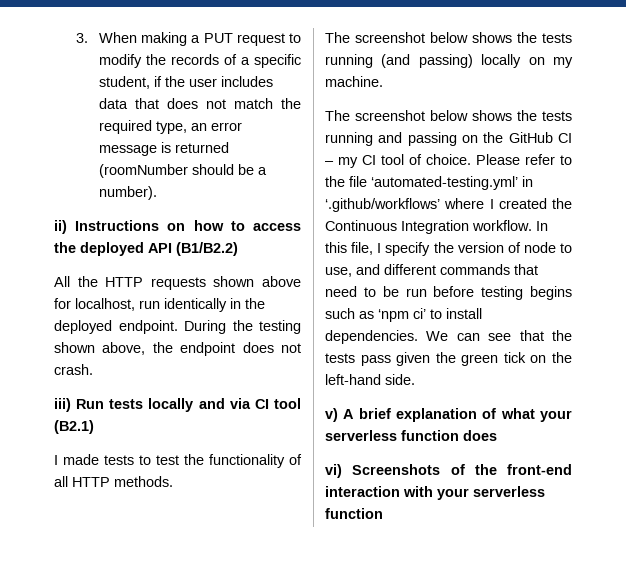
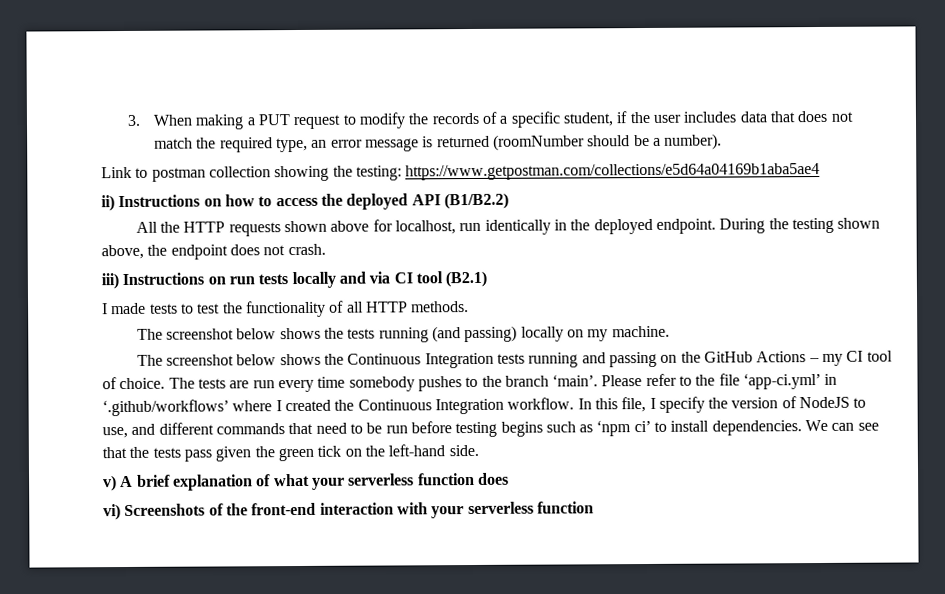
+ Link to postman collection showing the testing: https://www.getpostman.com/collections/e5d64a04169b1aba5ae4
- iii) Run tests locally and via CI tool (B2.1)
+ iii) Instructions on run tests locally and via CI tool (B2.1)
- The screenshot below shows the tests running and passing on the GitHub CI – my CI tool of choice.
+ The screenshot below shows the Continuous Integration tests running and passing on the GitHub Actions – my CI tool of choice.
+ The tests are run every time somebody pushes to the branch ‘main’.
- Please refer to the file ‘automated-testing.yml’ in ‘.github/workflows’ where I created the Continuous Integration workflow.
+ Please refer to the file ‘app-ci.yml’ in ‘.github/workflows’ where I created the Continuous Integration workflow.
- In this file, I specify the version of node to use, and different commands that need to be run before testing begins such as ‘npm ci’ to install dependencies.
+ In this file, I specify the version of NodeJS to use, and different commands that need to be run before testing begins such as ‘npm ci’ to install dependencies.

